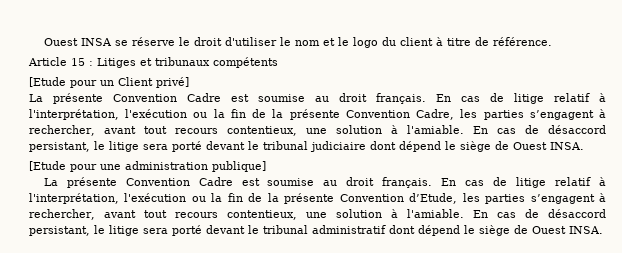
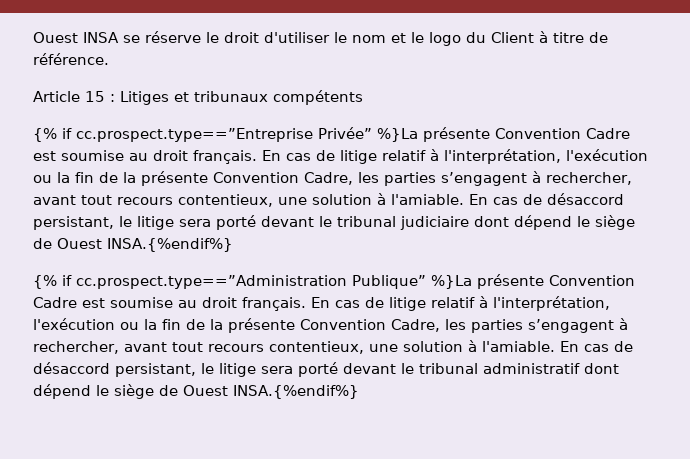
- Ouest INSA se réserve le droit d'utiliser le nom et le logo du client à titre de référence.
+ Ouest INSA se réserve le droit d'utiliser le nom et le logo du Client à titre de référence.
- [Etude pour un Client privé]
- La présente Convention Cadre est soumise au droit français.
+ {% if cc.prospect.type==”Entreprise Privée” %}La présente Convention Cadre est soumise au droit français.
- En cas de désaccord persistant, le litige sera porté devant le tribunal judiciaire dont dépend le siège de Ouest INSA.
- [Etude pour une administration publique]
- La présente Convention Cadre est soumise au droit français. En cas de litige relatif à l'interprétation, l'exécution ou la fin de la présente Convention d’Etude, les parties s’engagent à rechercher, avant tout recours contentieux, une solution à l'amiable.
+ En cas de désaccord persistant, le litige sera porté devant le tribunal judiciaire dont dépend le siège de Ouest INSA.{%endif%}
+ {% if cc.prospect.type==”Administration Publique” %}La présente Convention Cadre est soumise au droit français. En cas de litige relatif à l'interprétation, l'exécution ou la fin de la présente Convention Cadre, les parties s’engagent à rechercher, avant tout recours contentieux, une solution à l'amiable.
- En cas de désaccord persistant, le litige sera porté devant le tribunal administratif dont dépend le siège de Ouest INSA.
+ En cas de désaccord persistant, le litige sera porté devant le tribunal administratif dont dépend le siège de Ouest INSA.{%endif%}

